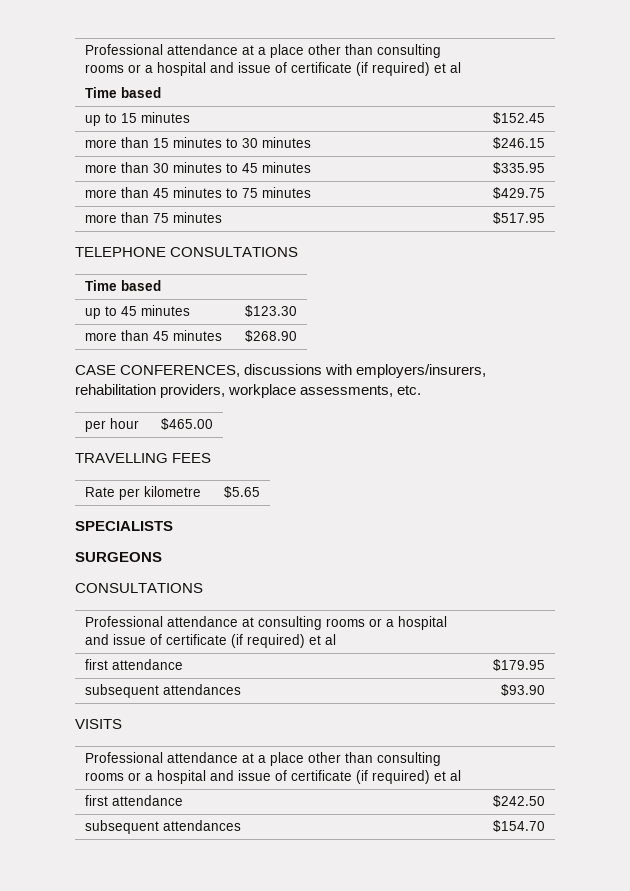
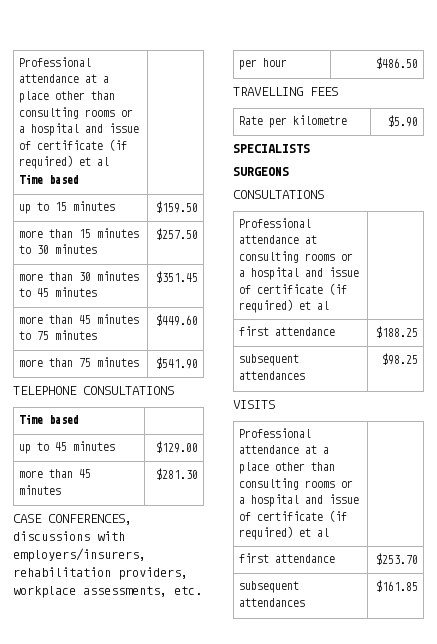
- up to 15 minutes | $152.45
+ up to 15 minutes | $159.50
- more than 15 minutes to 30 minutes | $246.15
+ more than 15 minutes to 30 minutes | $257.50
- more than 30 minutes to 45 minutes | $335.95
+ more than 30 minutes to 45 minutes | $351.45
- more than 45 minutes to 75 minutes | $429.75
+ more than 45 minutes to 75 minutes | $449.60
- more than 75 minutes | $517.95
+ more than 75 minutes | $541.90
- up to 45 minutes | $123.30
+ up to 45 minutes | $129.00
- more than 45 minutes | $268.90
+ more than 45 minutes | $281.30
- per hour | $465.00
+ per hour | $486.50
- Rate per kilometre | $5.65
+ Rate per kilometre | $5.90
- first attendance | $179.95
- subsequent attendances | $93.90
+ first attendance | $188.25
+ subsequent attendances | $98.25
- first attendance | $242.50
- subsequent attendances | $154.70
+ first attendance | $253.70
+ subsequent attendances | $161.85

